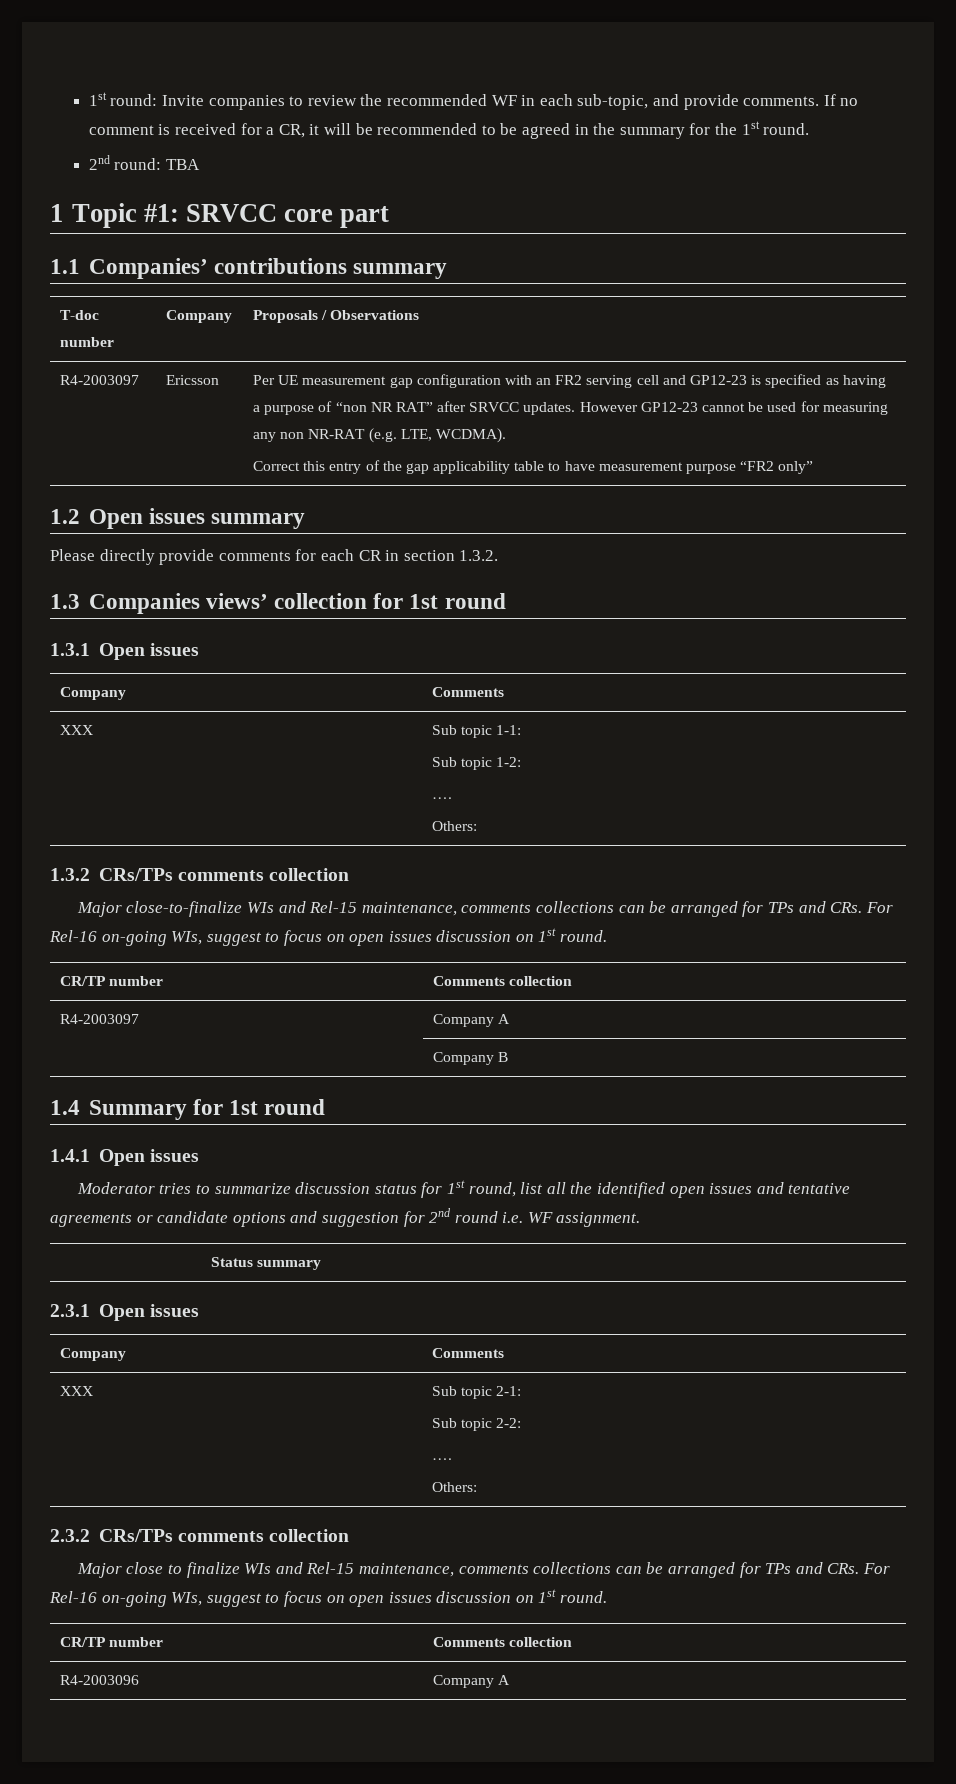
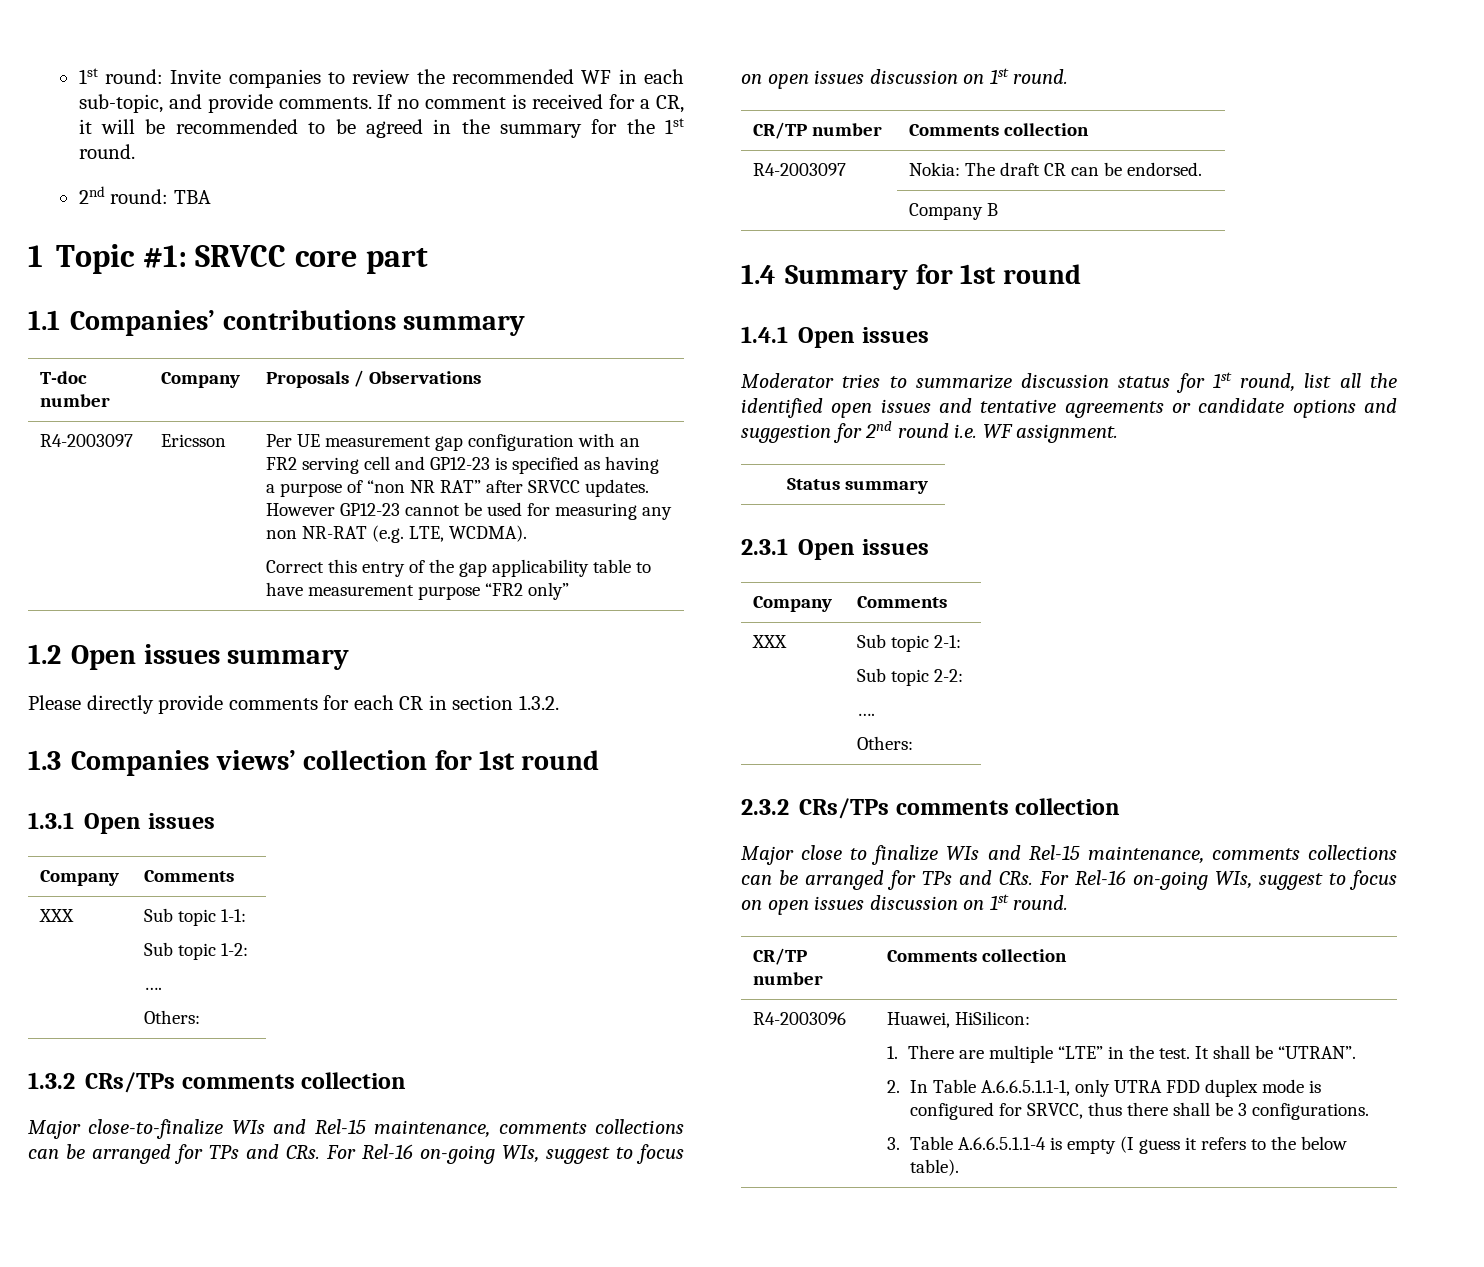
- R4-2003097 | Company A
+ R4-2003097 | Nokia: The draft CR can be endorsed.
- R4-2003096 | Company A
+ R4-2003096 | Huawei, HiSilicon:
+ 1. There are multiple “LTE” in the test. It shall be “UTRAN”.
+ 2. In Table A.6.6.5.1.1-1, only UTRA FDD duplex mode is configured for SRVCC, thus there shall be 3 configurations.
+ 3. Table A.6.6.5.1.1-4 is empty (I guess it refers to the below table).

